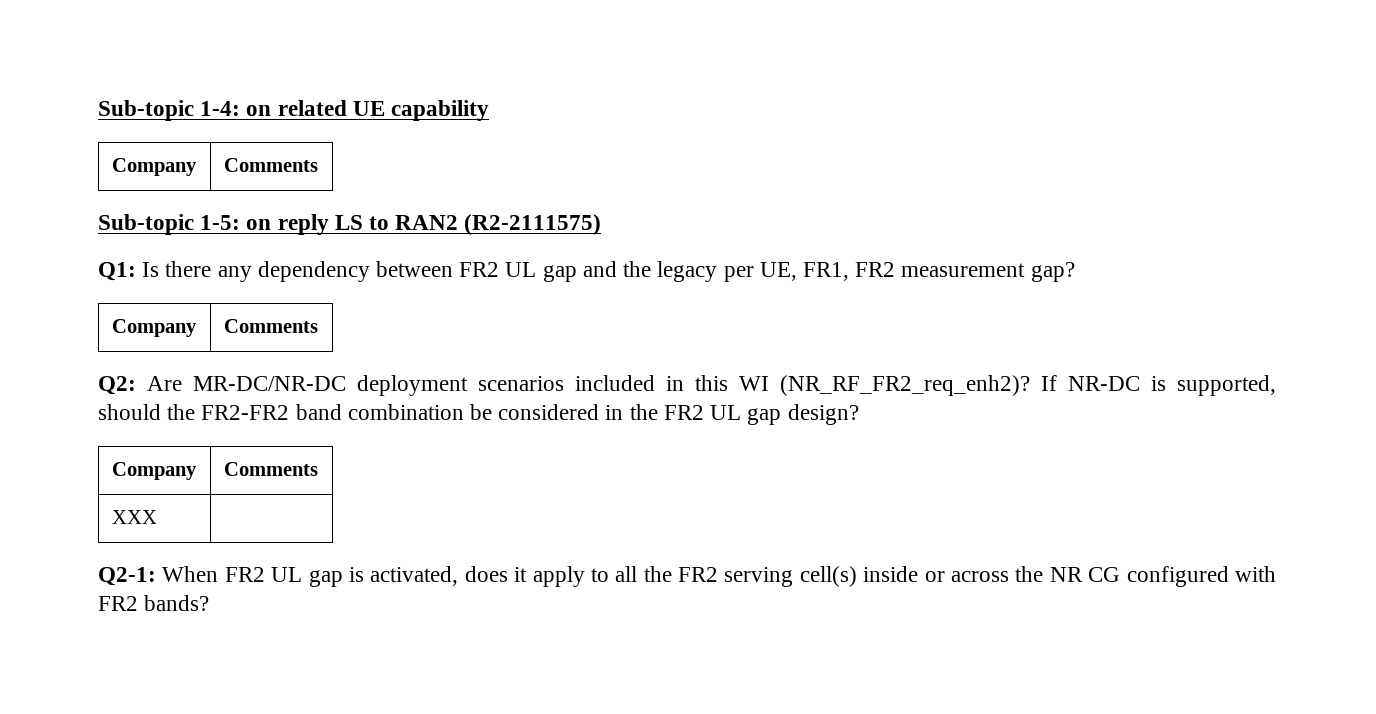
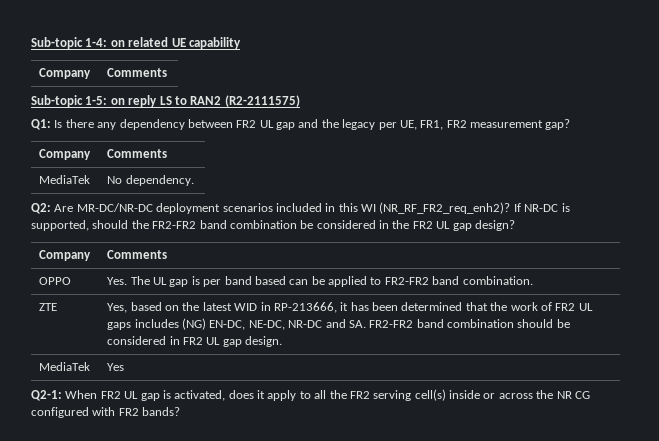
+ MediaTek | No dependency.
- XXX |
+ OPPO | Yes. The UL gap is per band based can be applied to FR2-FR2 band combination.
+ ZTE | Yes, based on the latest WID in RP-213666, it has been determined that the work of FR2 UL gaps includes (NG) EN-DC, NE-DC, NR-DC and SA. FR2-FR2 band combination should be considered in FR2 UL gap design.
+ MediaTek | Yes

